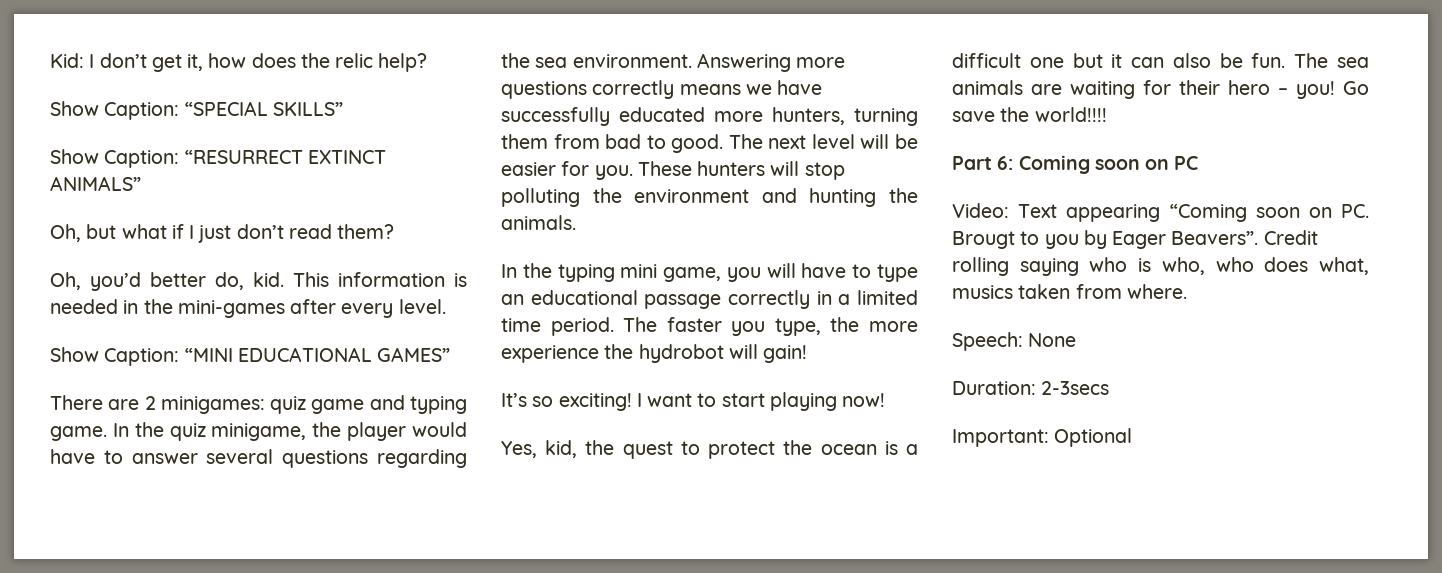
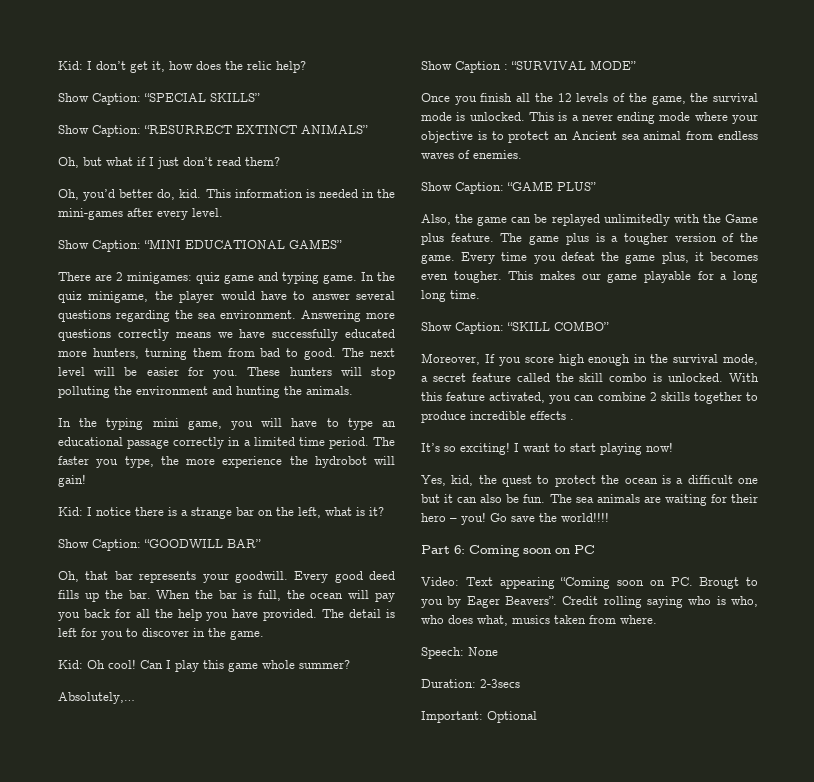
+ Kid: I notice there is a strange bar on the left, what is it?
+ Show Caption: “GOODWILL BAR”
+ Oh, that bar represents your goodwill. Every good deed fills up the bar. When the bar is full, the ocean will pay you back for all the help you have provided. The detail is left for you to discover in the game.
+ Kid: Oh cool! Can I play this game whole summer?
+ Absolutely,…
+ Show Caption : “SURVIVAL MODE”
+ Once you finish all the 12 levels of the game, the survival mode is unlocked. This is a never ending mode where your objective is to protect an Ancient sea animal from endless waves of enemies.
+ Show Caption: “GAME PLUS”
+ Also, the game can be replayed unlimitedly with the Game plus feature. The game plus is a tougher version of the game. Every time you defeat the game plus, it becomes even tougher. This makes our game playable for a long long time.
+ Show Caption: “SKILL COMBO”
+ Moreover, If you score high enough in the survival mode, a secret feature called the skill combo is unlocked. With this feature activated, you can combine 2 skills together to produce incredible effects .

